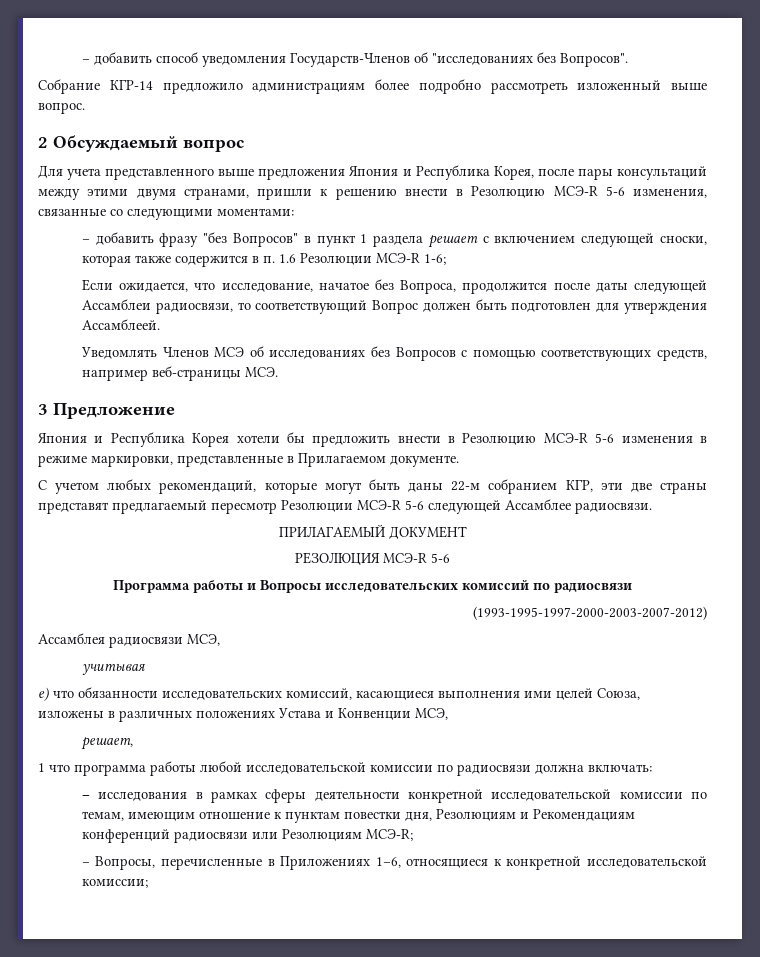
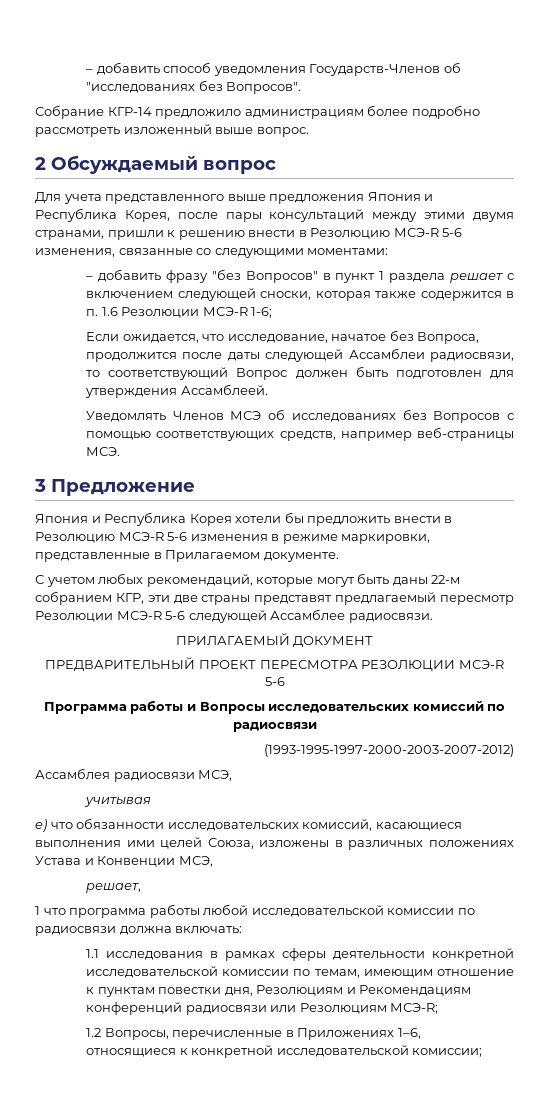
- РЕЗОЛЮЦИЯ МСЭ-R 5-6
+ ПРЕДВАРИТЕЛЬНЫЙ ПРОЕКТ ПЕРЕСМОТРА РЕЗОЛЮЦИИ МСЭ-R 5-6
- – исследования в рамках сферы деятельности конкретной исследовательской комиссии по темам, имеющим отношение к пунктам повестки дня, Резолюциям и Рекомендациям конференций радиосвязи или Резолюциям МСЭ-R;
+ 1.1 исследования в рамках сферы деятельности конкретной исследовательской комиссии по темам, имеющим отношение к пунктам повестки дня, Резолюциям и Рекомендациям конференций радиосвязи или Резолюциям МСЭ-R;
- – Вопросы, перечисленные в Приложениях 1–6, относящиеся к конкретной исследовательской комиссии;
+ 1.2 Вопросы, перечисленные в Приложениях 1–6, относящиеся к конкретной исследовательской комиссии;

